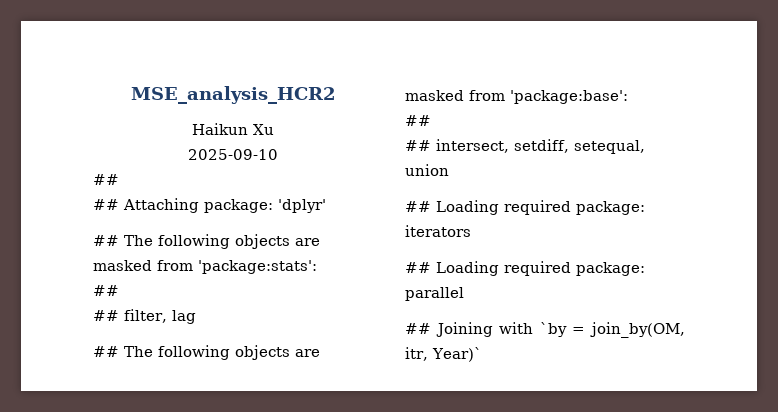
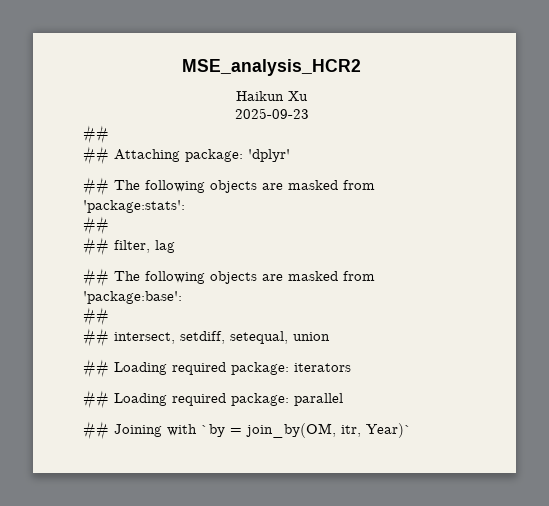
- 2025-09-10
+ 2025-09-23

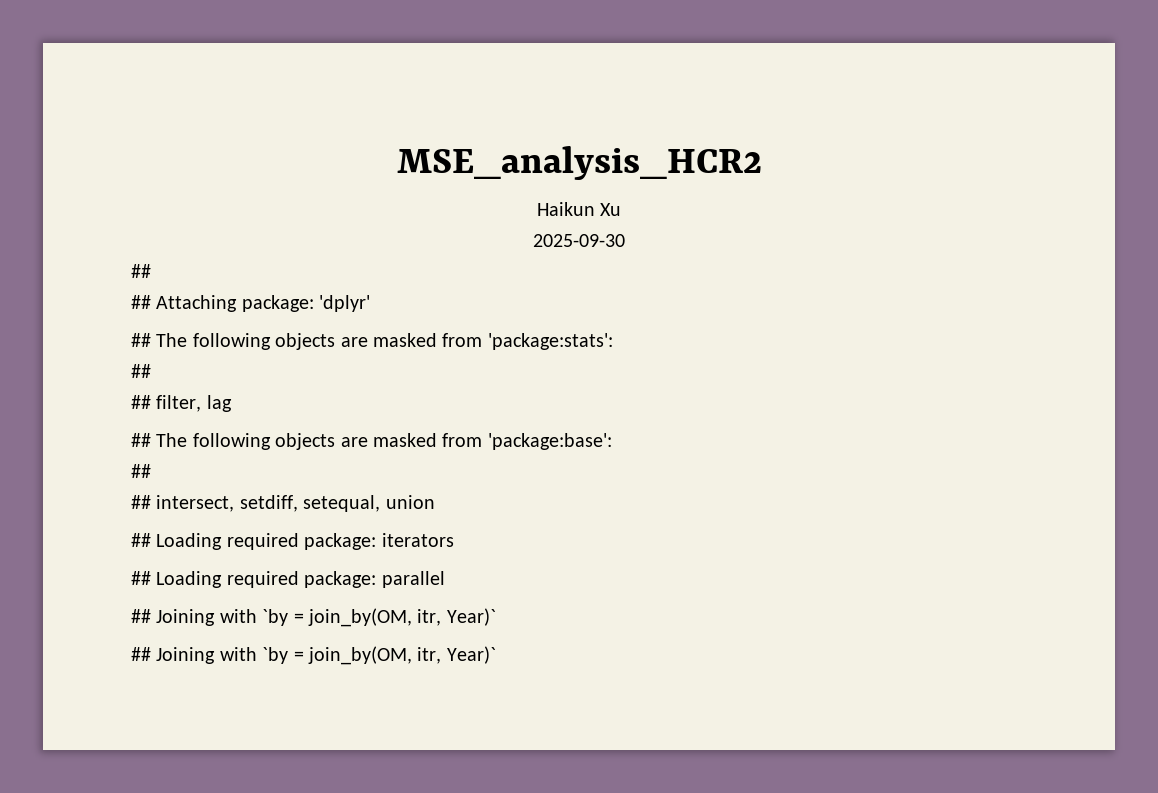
- 2025-09-23
+ 2025-09-30
  ## Loading required package: parallel
+ ## Joining with `by = join_by(OM, itr, Year)`

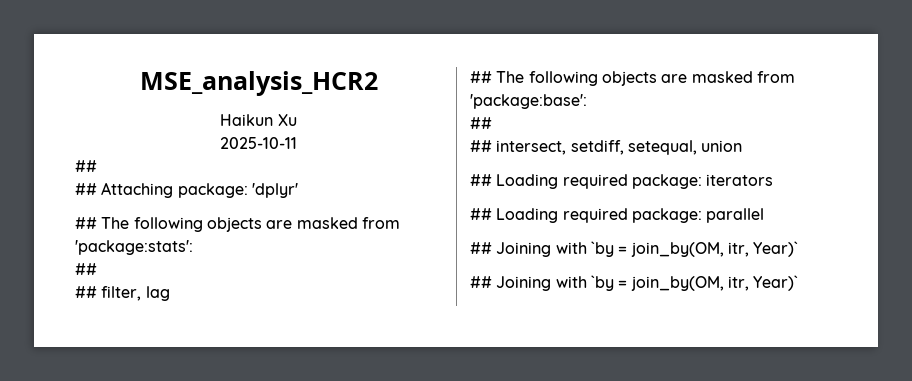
- 2025-09-30
+ 2025-10-11

